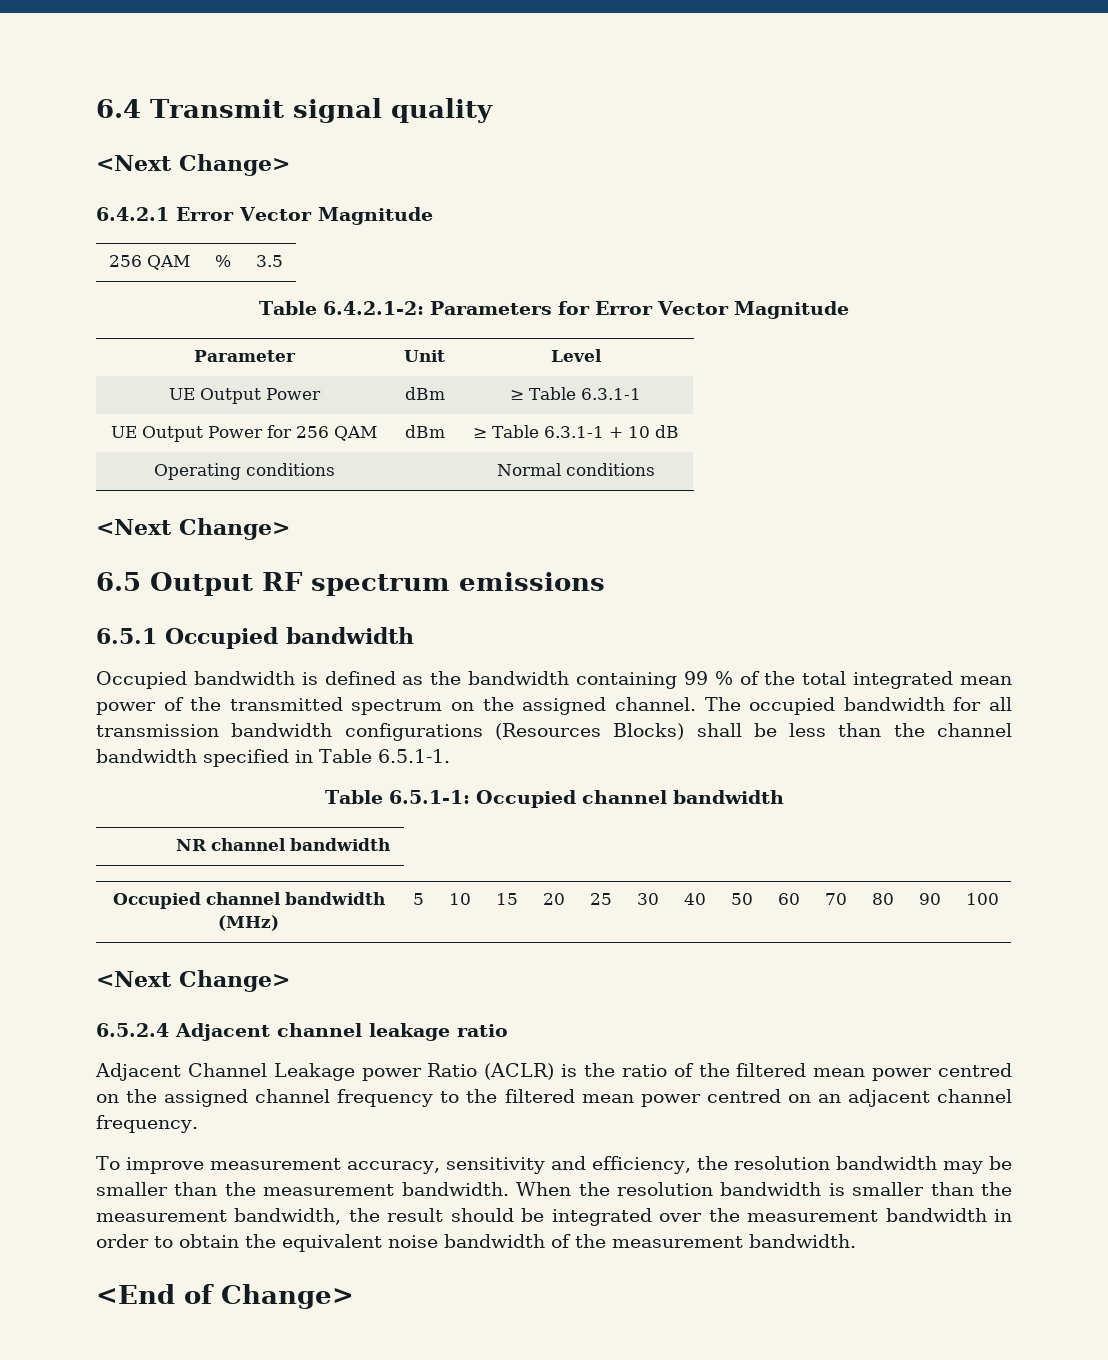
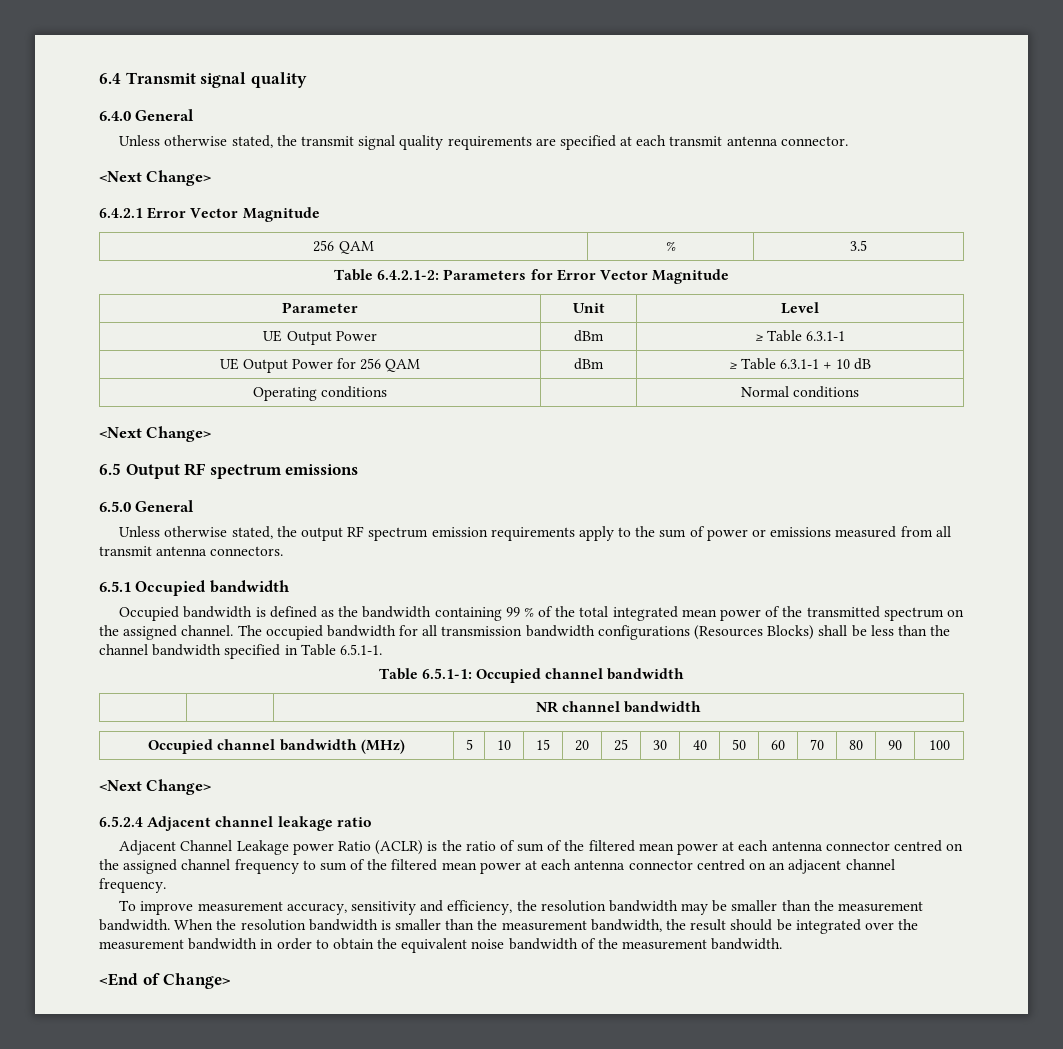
+ 6.4.0 General
+ Unless otherwise stated, the transmit signal quality requirements are specified at each transmit antenna connector.
+ 6.5.0 General
+ Unless otherwise stated, the output RF spectrum emission requirements apply to the sum of power or emissions measured from all transmit antenna connectors.
- Adjacent Channel Leakage power Ratio (ACLR) is the ratio of the filtered mean power centred on the assigned channel frequency to the filtered mean power centred on an adjacent channel frequency.
+ Adjacent Channel Leakage power Ratio (ACLR) is the ratio of sum of the filtered mean power at each antenna connector centred on the assigned channel frequency to sum of the filtered mean power at each antenna connector centred on an adjacent channel frequency.

